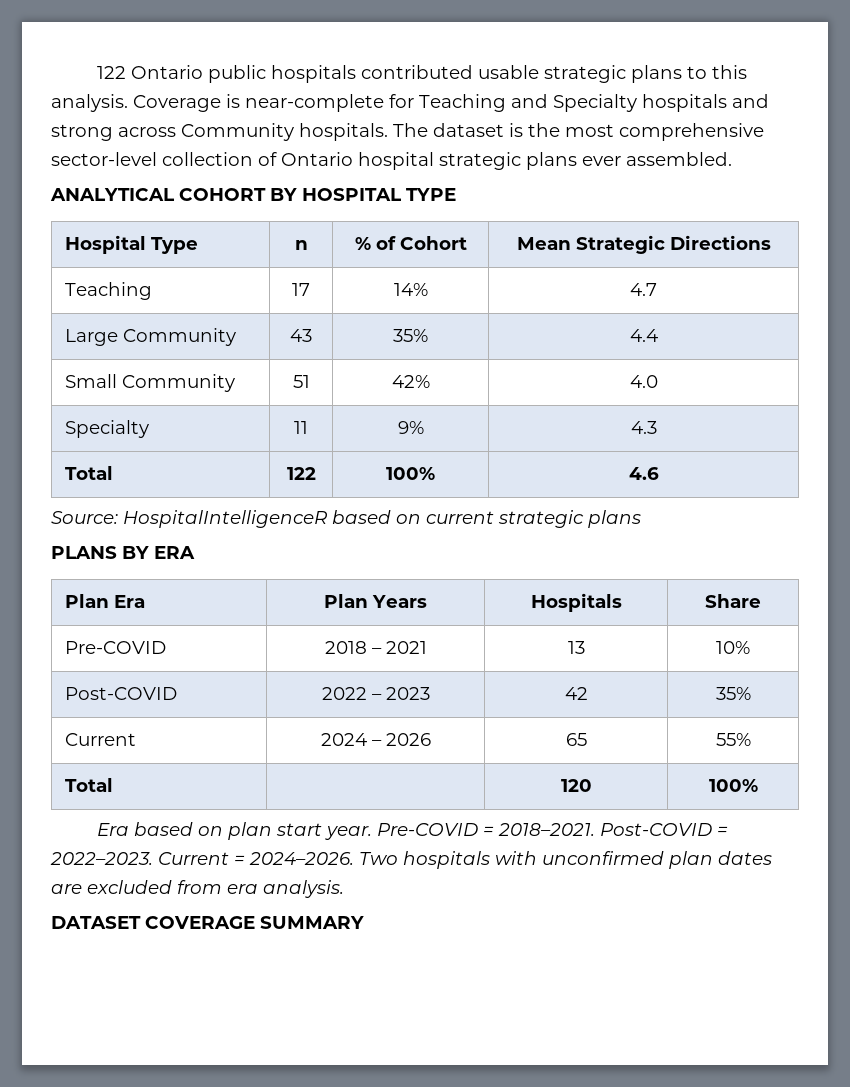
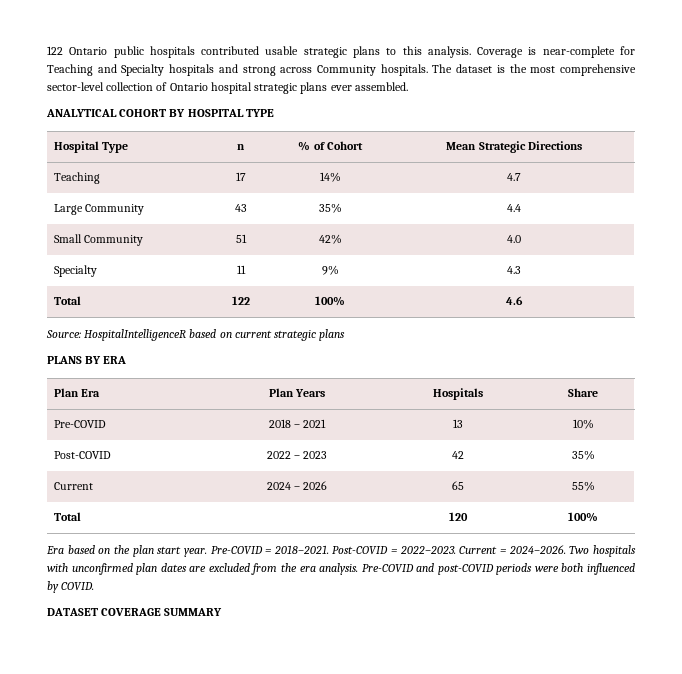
- Era based on plan start year.
+ Era based on the plan start year.
- Two hospitals with unconfirmed plan dates are excluded from era analysis.
+ Two hospitals with unconfirmed plan dates are excluded from the era analysis. Pre-COVID and post-COVID periods were both influenced by COVID.

